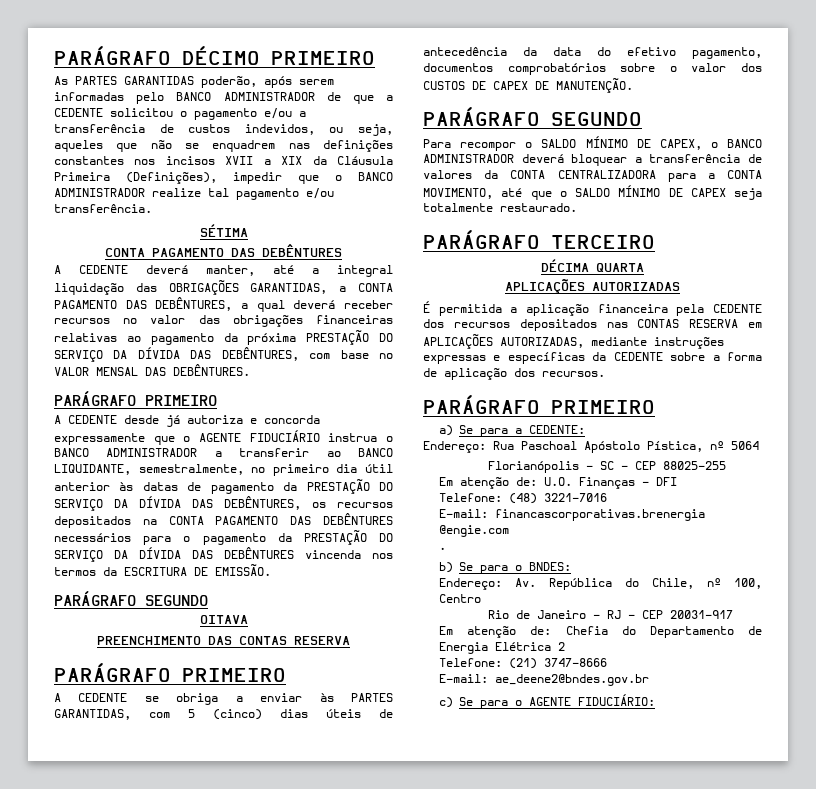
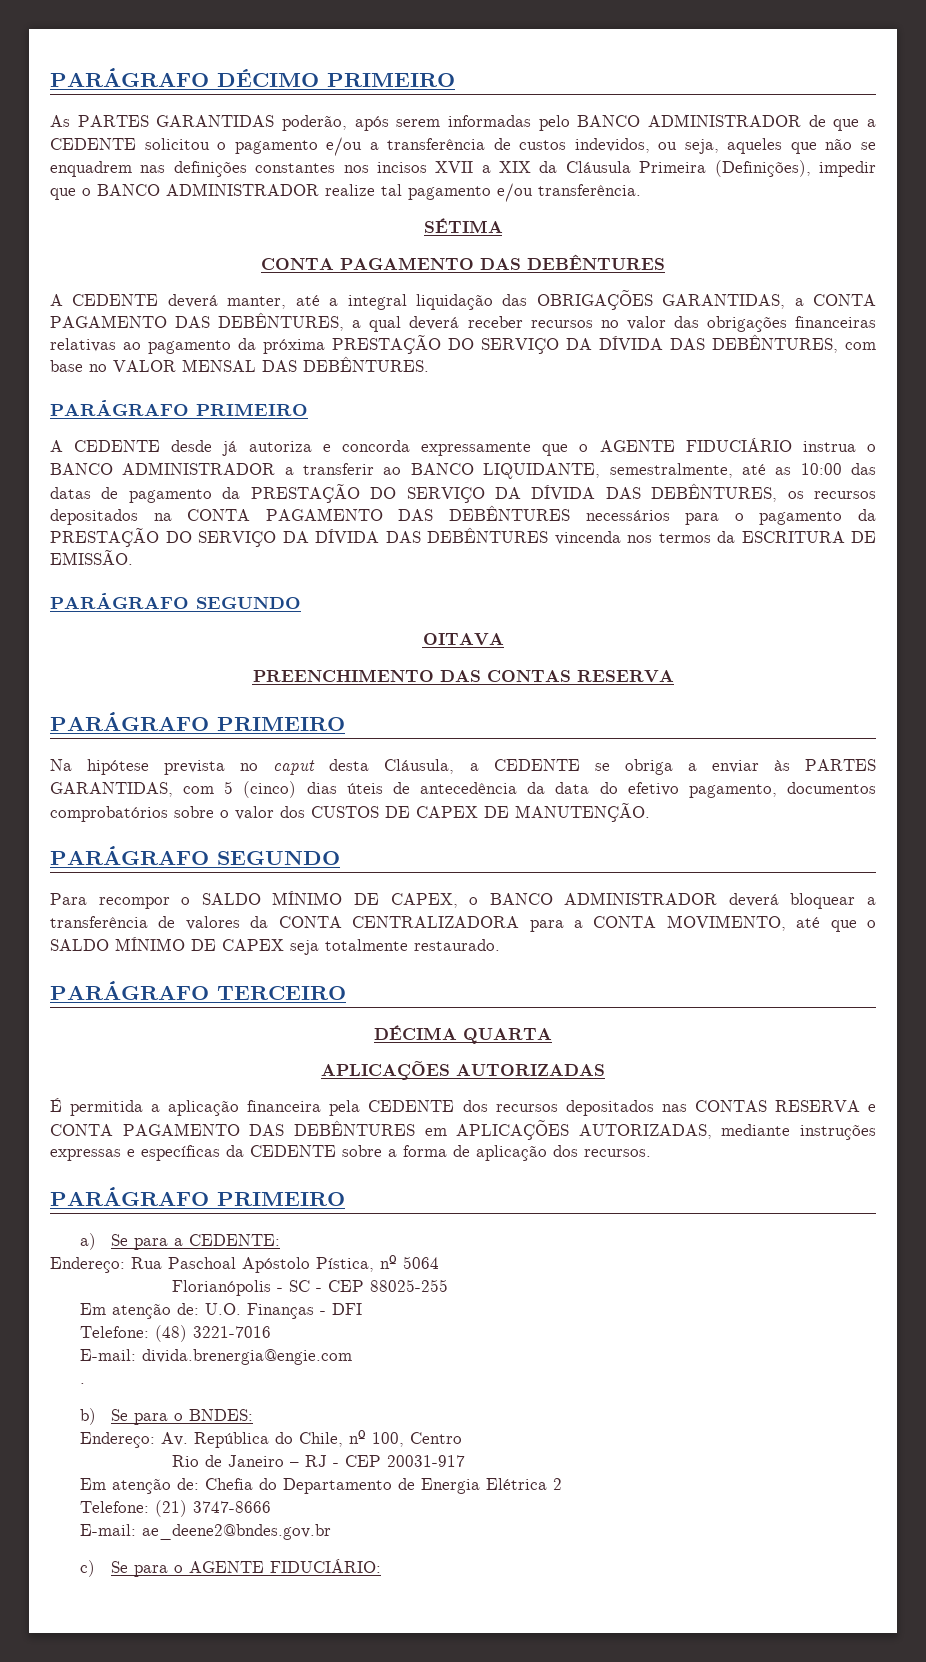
- A CEDENTE desde já autoriza e concorda expressamente que o AGENTE FIDUCIÁRIO instrua o BANCO ADMINISTRADOR a transferir ao BANCO LIQUIDANTE, semestralmente, no primeiro dia útil anterior às datas de pagamento da PRESTAÇÃO DO SERVIÇO DA DÍVIDA DAS DEBÊNTURES, os recursos depositados na CONTA PAGAMENTO DAS DEBÊNTURES necessários para o pagamento da PRESTAÇÃO DO SERVIÇO DA DÍVIDA DAS DEBÊNTURES vincenda nos termos da ESCRITURA DE EMISSÃO.
+ A CEDENTE desde já autoriza e concorda expressamente que o AGENTE FIDUCIÁRIO instrua o BANCO ADMINISTRADOR a transferir ao BANCO LIQUIDANTE, semestralmente, até as 10:00 das datas de pagamento da PRESTAÇÃO DO SERVIÇO DA DÍVIDA DAS DEBÊNTURES, os recursos depositados na CONTA PAGAMENTO DAS DEBÊNTURES necessários para o pagamento da PRESTAÇÃO DO SERVIÇO DA DÍVIDA DAS DEBÊNTURES vincenda nos termos da ESCRITURA DE EMISSÃO.
- A CEDENTE se obriga a enviar às PARTES GARANTIDAS, com 5 (cinco) dias úteis de antecedência da data do efetivo pagamento, documentos comprobatórios sobre o valor dos CUSTOS DE CAPEX DE MANUTENÇÃO.
+ Na hipótese prevista no caput desta Cláusula, a CEDENTE se obriga a enviar às PARTES GARANTIDAS, com 5 (cinco) dias úteis de antecedência da data do efetivo pagamento, documentos comprobatórios sobre o valor dos CUSTOS DE CAPEX DE MANUTENÇÃO.
- É permitida a aplicação financeira pela CEDENTE dos recursos depositados nas CONTAS RESERVA em APLICAÇÕES AUTORIZADAS, mediante instruções expressas e específicas da CEDENTE sobre a forma de aplicação dos recursos.
+ É permitida a aplicação financeira pela CEDENTE dos recursos depositados nas CONTAS RESERVA e CONTA PAGAMENTO DAS DEBÊNTURES em APLICAÇÕES AUTORIZADAS, mediante instruções expressas e específicas da CEDENTE sobre a forma de aplicação dos recursos.
- E-mail: financascorporativas.brenergia @engie.com
+ E-mail: divida.brenergia@engie.com

